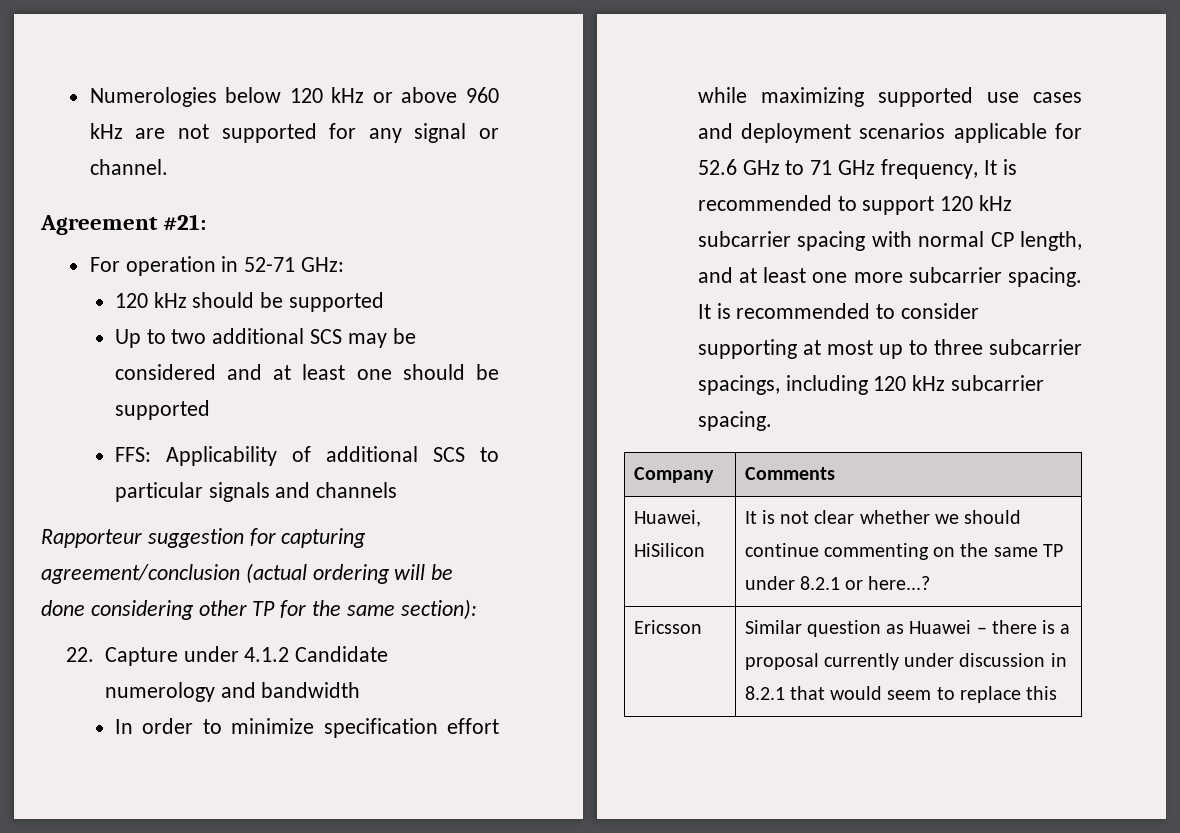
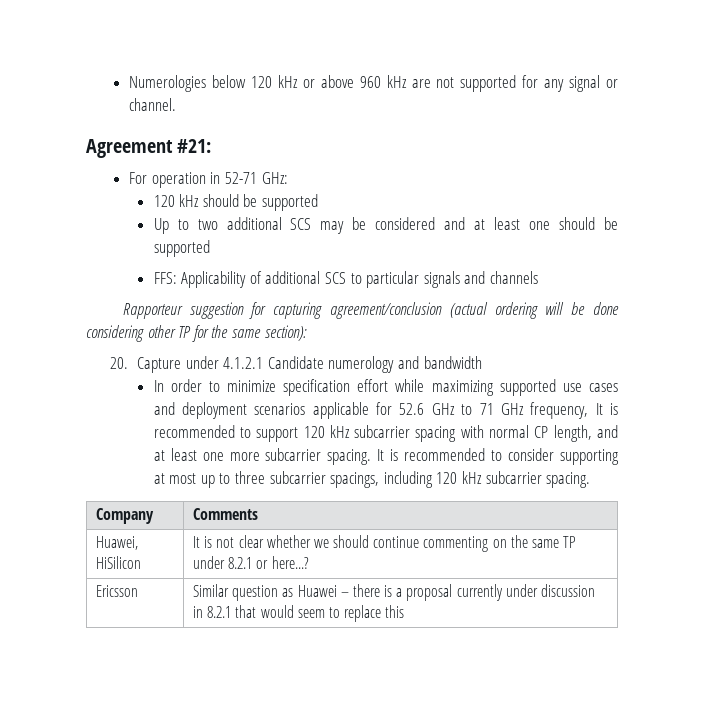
- 22. Capture under 4.1.2 Candidate numerology and bandwidth
+ 20. Capture under 4.1.2.1 Candidate numerology and bandwidth

